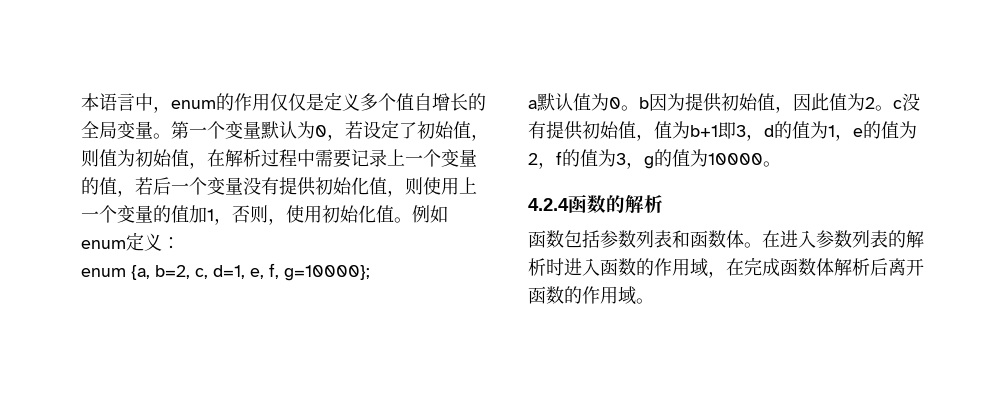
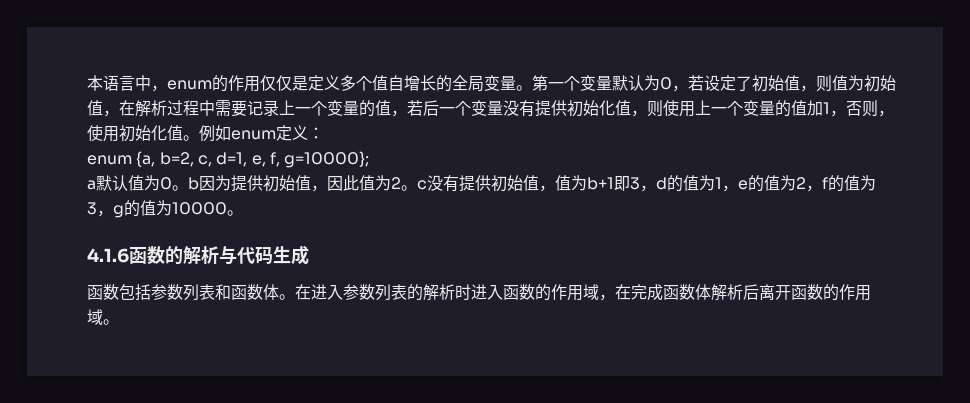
- 4.2.4函数的解析
+ 4.1.6函数的解析与代码生成

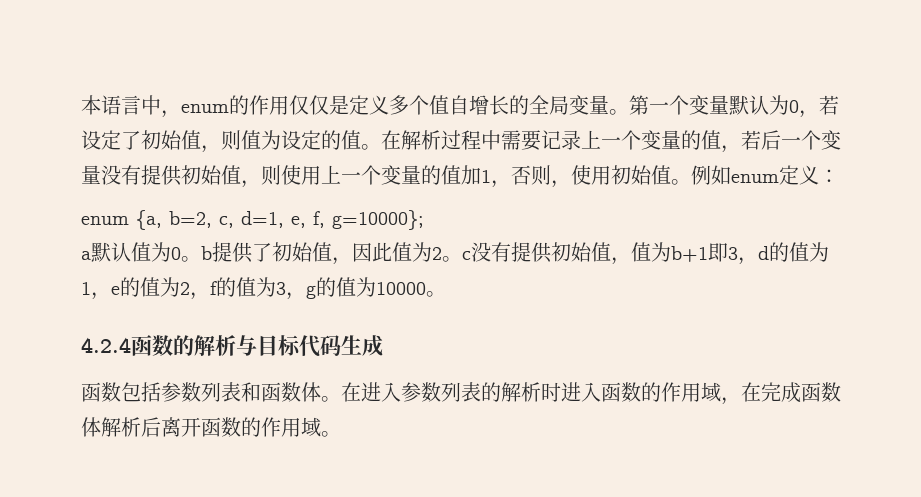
- 第一个变量默认为0，若设定了初始值，则值为初始值，在解析过程中需要记录上一个变量的值，若后一个变量没有提供初始化值，则使用上一个变量的值加1，否则，使用初始化值。
+ 第一个变量默认为0，若设定了初始值，则值为设定的值。在解析过程中需要记录上一个变量的值，若后一个变量没有提供初始值，则使用上一个变量的值加1，否则，使用初始值。
- a默认值为0。b因为提供初始值，因此值为2。c没有提供初始值，值为b+1即3，d的值为1，e的值为2，f的值为3，g的值为10000。
+ a默认值为0。b提供了初始值，因此值为2。c没有提供初始值，值为b+1即3，d的值为1，e的值为2，f的值为3，g的值为10000。
- 4.1.6函数的解析与代码生成
+ 4.2.4函数的解析与目标代码生成

